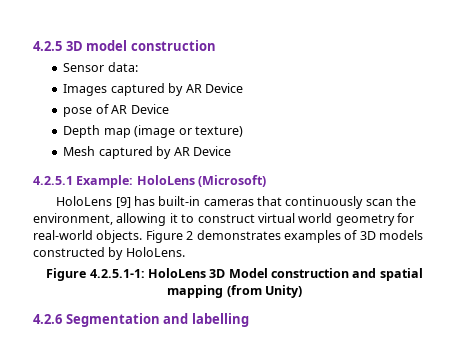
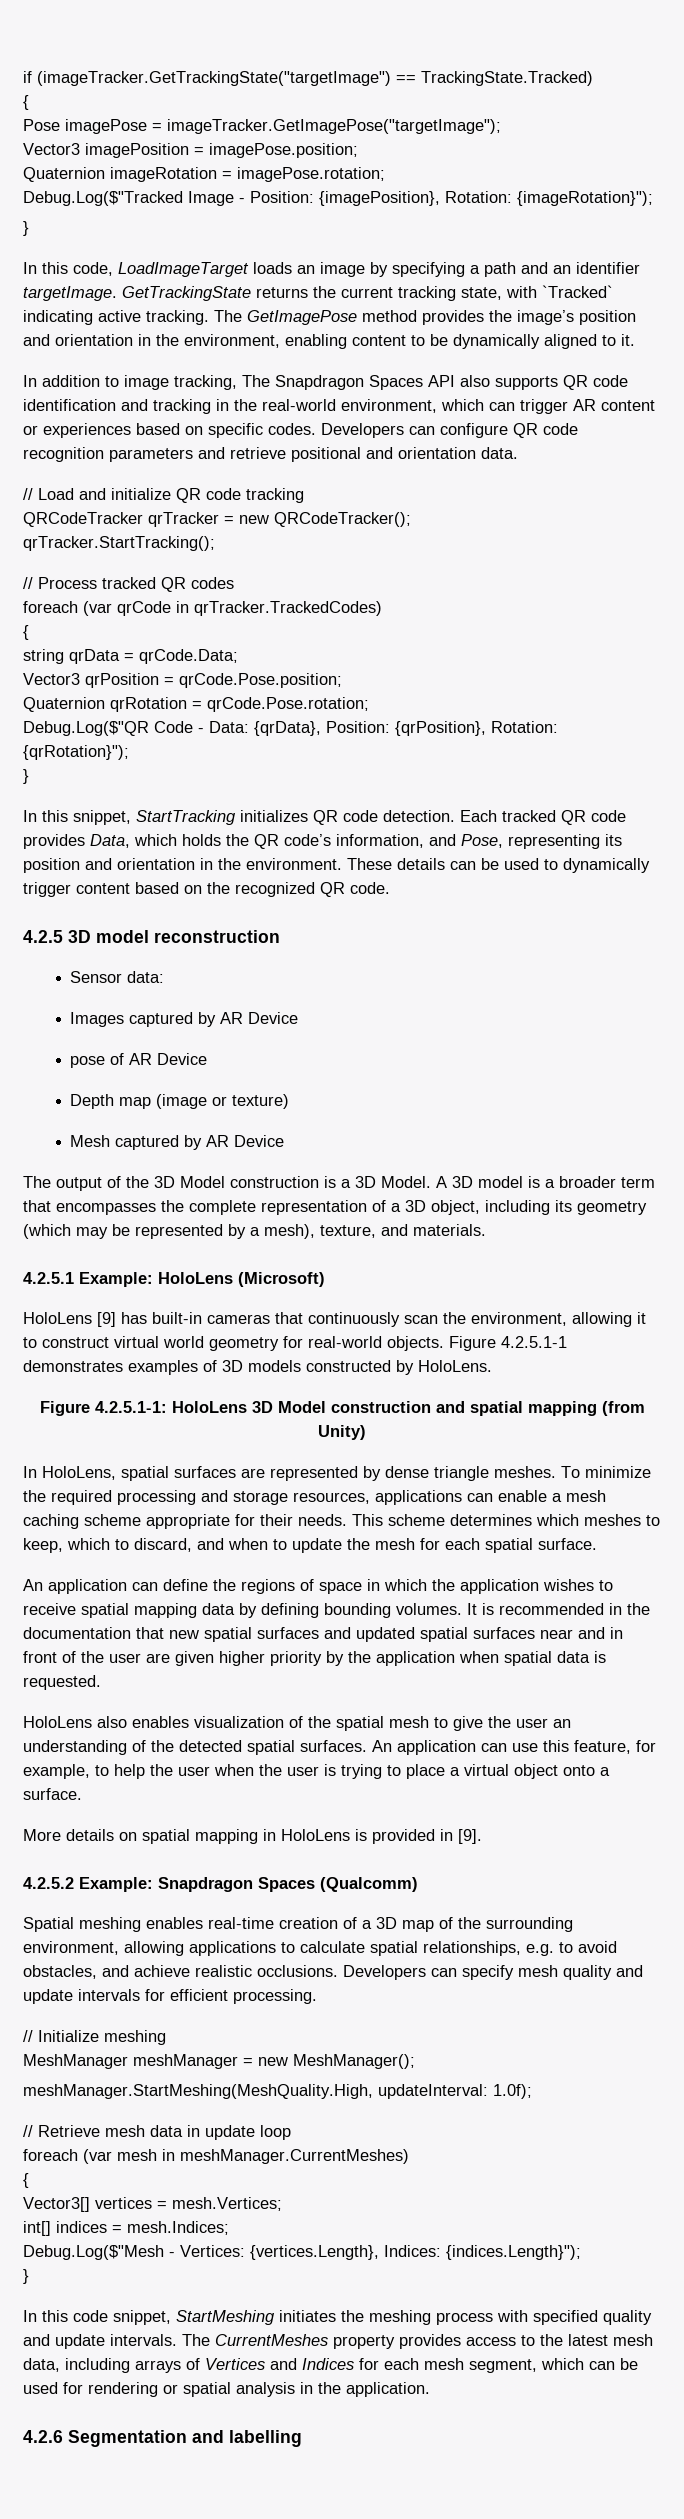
+ if (imageTracker.GetTrackingState("targetImage") == TrackingState.Tracked)
+ {
+ Pose imagePose = imageTracker.GetImagePose("targetImage");
+ Vector3 imagePosition = imagePose.position;
+ Quaternion imageRotation = imagePose.rotation;
+ Debug.Log($"Tracked Image - Position: {imagePosition}, Rotation: {imageRotation}");
+ }
+ In this code, LoadImageTarget loads an image by specifying a path and an identifier targetImage. GetTrackingState returns the current tracking state, with `Tracked` indicating active tracking. The GetImagePose method provides the image’s position and orientation in the environment, enabling content to be dynamically aligned to it.
+ In addition to image tracking, The Snapdragon Spaces API also supports QR code identification and tracking in the real-world environment, which can trigger AR content or experiences based on specific codes. Developers can configure QR code recognition parameters and retrieve positional and orientation data.
+ // Load and initialize QR code tracking
+ QRCodeTracker qrTracker = new QRCodeTracker();
+ qrTracker.StartTracking();
+ // Process tracked QR codes
+ foreach (var qrCode in qrTracker.TrackedCodes)
+ {
+ string qrData = qrCode.Data;
+ Vector3 qrPosition = qrCode.Pose.position;
+ Quaternion qrRotation = qrCode.Pose.rotation;
+ Debug.Log($"QR Code - Data: {qrData}, Position: {qrPosition}, Rotation: {qrRotation}");
+ }
+ In this snippet, StartTracking initializes QR code detection. Each tracked QR code provides Data, which holds the QR code’s information, and Pose, representing its position and orientation in the environment. These details can be used to dynamically trigger content based on the recognized QR code.
- 4.2.5 3D model construction
+ 4.2.5 3D model reconstruction
+ The output of the 3D Model construction is a 3D Model. A 3D model is a broader term that encompasses the complete representation of a 3D object, including its geometry (which may be represented by a mesh), texture, and materials.
- Figure 2 demonstrates examples of 3D models constructed by HoloLens.
+ Figure 4.2.5.1-1 demonstrates examples of 3D models constructed by HoloLens.
+ In HoloLens, spatial surfaces are represented by dense triangle meshes. To minimize the required processing and storage resources, applications can enable a mesh caching scheme appropriate for their needs. This scheme determines which meshes to keep, which to discard, and when to update the mesh for each spatial surface.
+ An application can define the regions of space in which the application wishes to receive spatial mapping data by defining bounding volumes. It is recommended in the documentation that new spatial surfaces and updated spatial surfaces near and in front of the user are given higher priority by the application when spatial data is requested.
+ HoloLens also enables visualization of the spatial mesh to give the user an understanding of the detected spatial surfaces. An application can use this feature, for example, to help the user when the user is trying to place a virtual object onto a surface.
+ More details on spatial mapping in HoloLens is provided in [9].
+ 4.2.5.2 Example: Snapdragon Spaces (Qualcomm)
+ Spatial meshing enables real-time creation of a 3D map of the surrounding environment, allowing applications to calculate spatial relationships, e.g. to avoid obstacles, and achieve realistic occlusions. Developers can specify mesh quality and update intervals for efficient processing.
+ // Initialize meshing
+ MeshManager meshManager = new MeshManager();
+ meshManager.StartMeshing(MeshQuality.High, updateInterval: 1.0f);
+ // Retrieve mesh data in update loop
+ foreach (var mesh in meshManager.CurrentMeshes)
+ {
+ Vector3[] vertices = mesh.Vertices;
+ int[] indices = mesh.Indices;
+ Debug.Log($"Mesh - Vertices: {vertices.Length}, Indices: {indices.Length}");
+ }
+ In this code snippet, StartMeshing initiates the meshing process with specified quality and update intervals. The CurrentMeshes property provides access to the latest mesh data, including arrays of Vertices and Indices for each mesh segment, which can be used for rendering or spatial analysis in the application.

